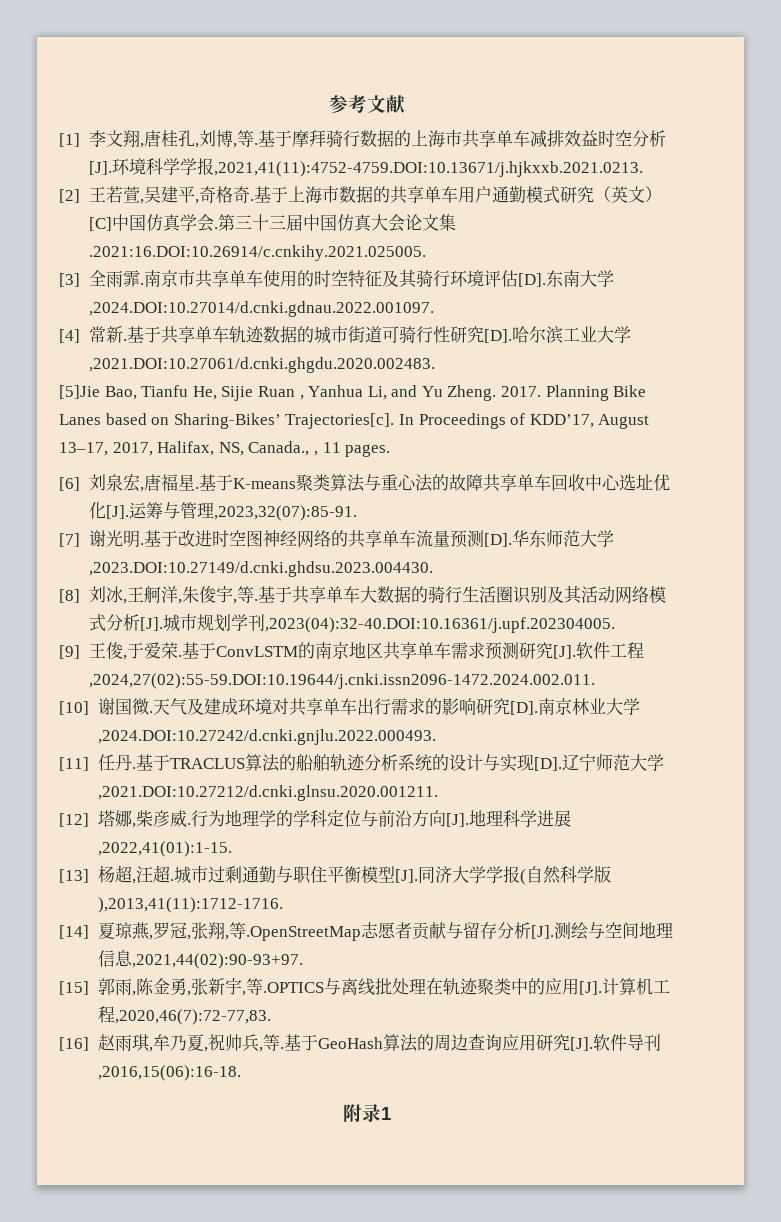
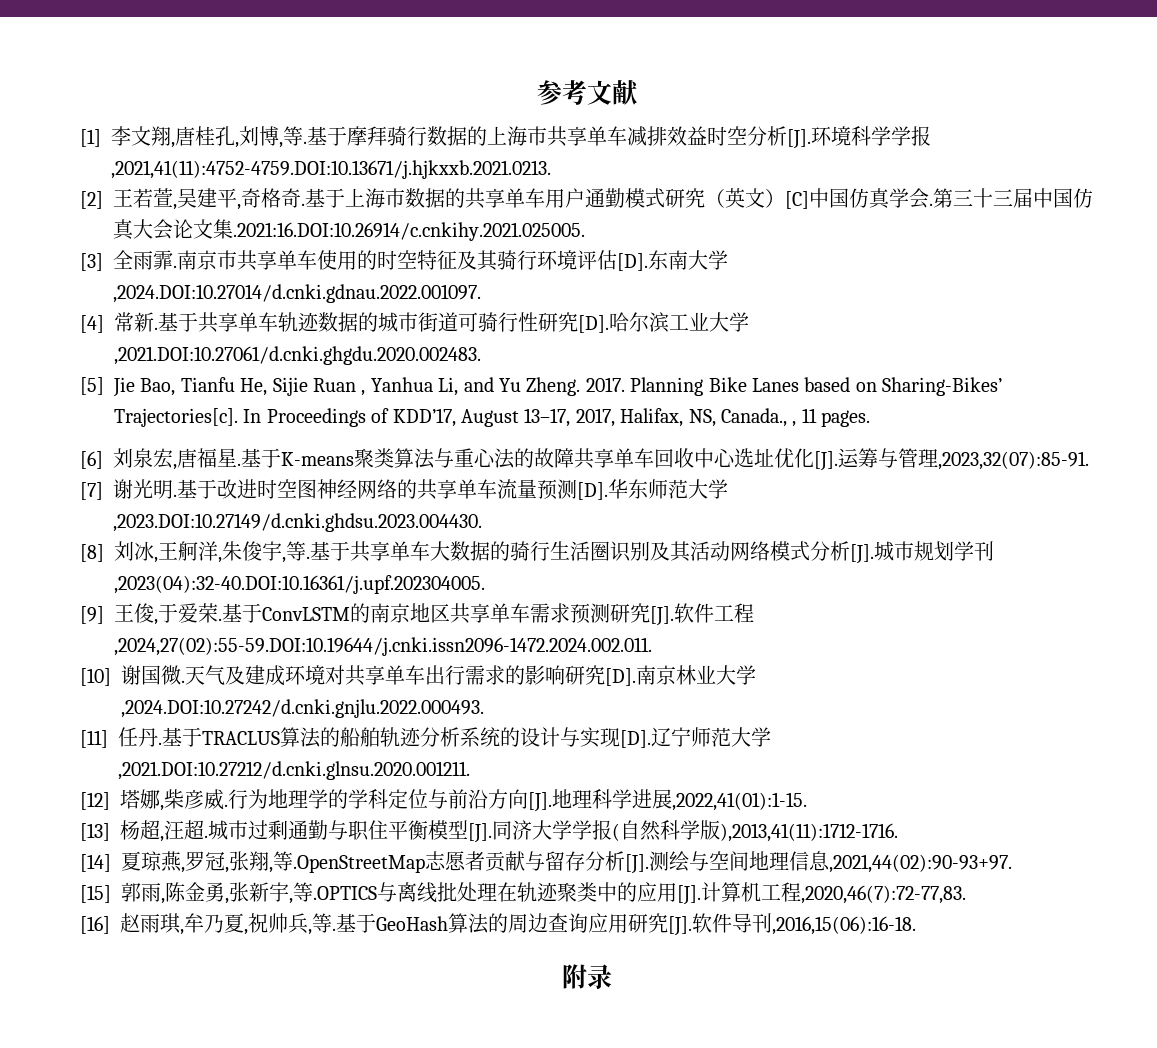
- [5]Jie Bao, Tianfu He, Sijie Ruan , Yanhua Li, and Yu Zheng.
+ [5] Jie Bao, Tianfu He, Sijie Ruan , Yanhua Li, and Yu Zheng.
- 附录1
+ 附录

